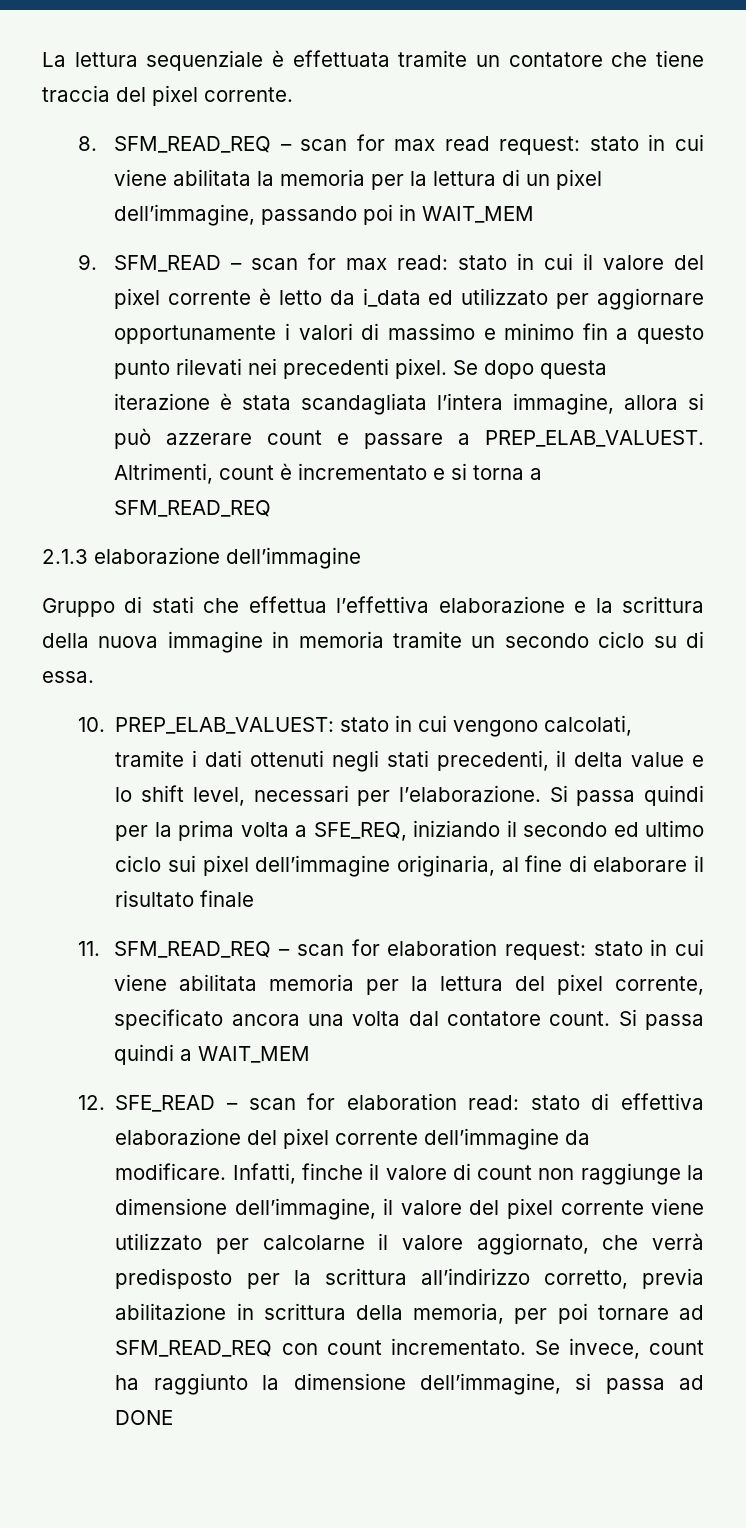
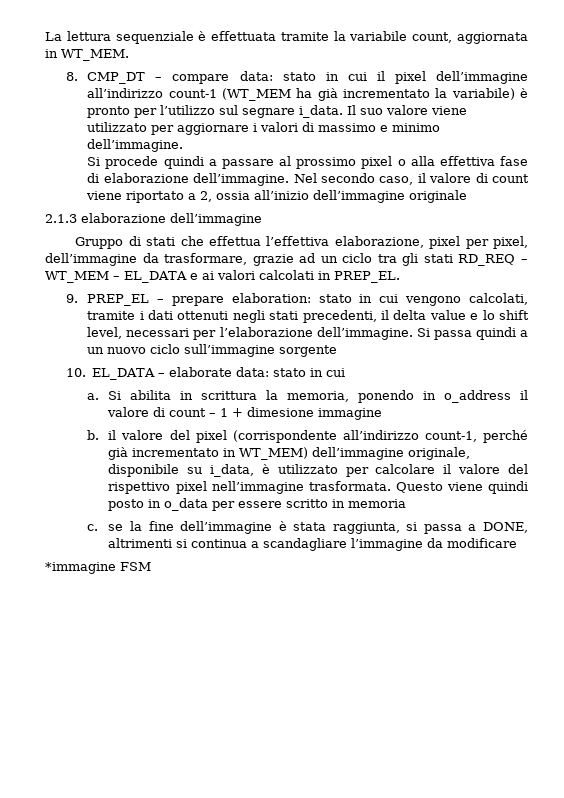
- La lettura sequenziale è effettuata tramite un contatore che tiene traccia del pixel corrente.
- 8. SFM_READ_REQ – scan for max read request: stato in cui viene abilitata la memoria per la lettura di un pixel dell’immagine, passando poi in WAIT_MEM
- 9. SFM_READ – scan for max read: stato in cui il valore del pixel corrente è letto da i_data ed utilizzato per aggiornare opportunamente i valori di massimo e minimo fin a questo punto rilevati nei precedenti pixel. Se dopo questa iterazione è stata scandagliata l’intera immagine, allora si può azzerare count e passare a PREP_ELAB_VALUEST. Altrimenti, count è incrementato e si torna a SFM_READ_REQ
+ La lettura sequenziale è effettuata tramite la variabile count, aggiornata in WT_MEM.
+ 8. CMP_DT – compare data: stato in cui il pixel dell’immagine all’indirizzo count-1 (WT_MEM ha già incrementato la variabile) è pronto per l’utilizzo sul segnare i_data. Il suo valore viene utilizzato per aggiornare i valori di massimo e minimo dell’immagine.
+ Si procede quindi a passare al prossimo pixel o alla effettiva fase di elaborazione dell’immagine. Nel secondo caso, il valore di count viene riportato a 2, ossia all’inizio dell’immagine originale
- Gruppo di stati che effettua l’effettiva elaborazione e la scrittura della nuova immagine in memoria tramite un secondo ciclo su di essa.
- 10. PREP_ELAB_VALUEST: stato in cui vengono calcolati, tramite i dati ottenuti negli stati precedenti, il delta value e lo shift level, necessari per l’elaborazione. Si passa quindi per la prima volta a SFE_REQ, iniziando il secondo ed ultimo ciclo sui pixel dell’immagine originaria, al fine di elaborare il risultato finale
- 11. SFM_READ_REQ – scan for elaboration request: stato in cui viene abilitata memoria per la lettura del pixel corrente, specificato ancora una volta dal contatore count. Si passa quindi a WAIT_MEM
- 12. SFE_READ – scan for elaboration read: stato di effettiva elaborazione del pixel corrente dell’immagine da modificare. Infatti, finche il valore di count non raggiunge la dimensione dell’immagine, il valore del pixel corrente viene utilizzato per calcolarne il valore aggiornato, che verrà predisposto per la scrittura all’indirizzo corretto, previa abilitazione in scrittura della memoria, per poi tornare ad SFM_READ_REQ con count incrementato. Se invece, count ha raggiunto la dimensione dell’immagine, si passa ad DONE
+ Gruppo di stati che effettua l’effettiva elaborazione, pixel per pixel, dell’immagine da trasformare, grazie ad un ciclo tra gli stati RD_REQ – WT_MEM – EL_DATA e ai valori calcolati in PREP_EL.
+ 9. PREP_EL – prepare elaboration: stato in cui vengono calcolati, tramite i dati ottenuti negli stati precedenti, il delta value e lo shift level, necessari per l’elaborazione dell’immagine. Si passa quindi a un nuovo ciclo sull’immagine sorgente
+ 10. EL_DATA – elaborate data: stato in cui
+ a. Si abilita in scrittura la memoria, ponendo in o_address il valore di count – 1 + dimesione immagine
+ b. il valore del pixel (corrispondente all’indirizzo count-1, perché già incrementato in WT_MEM) dell’immagine originale, disponibile su i_data, è utilizzato per calcolare il valore del rispettivo pixel nell’immagine trasformata. Questo viene quindi posto in o_data per essere scritto in memoria
+ c. se la fine dell’immagine è stata raggiunta, si passa a DONE, altrimenti si continua a scandagliare l’immagine da modificare
+ *immagine FSM

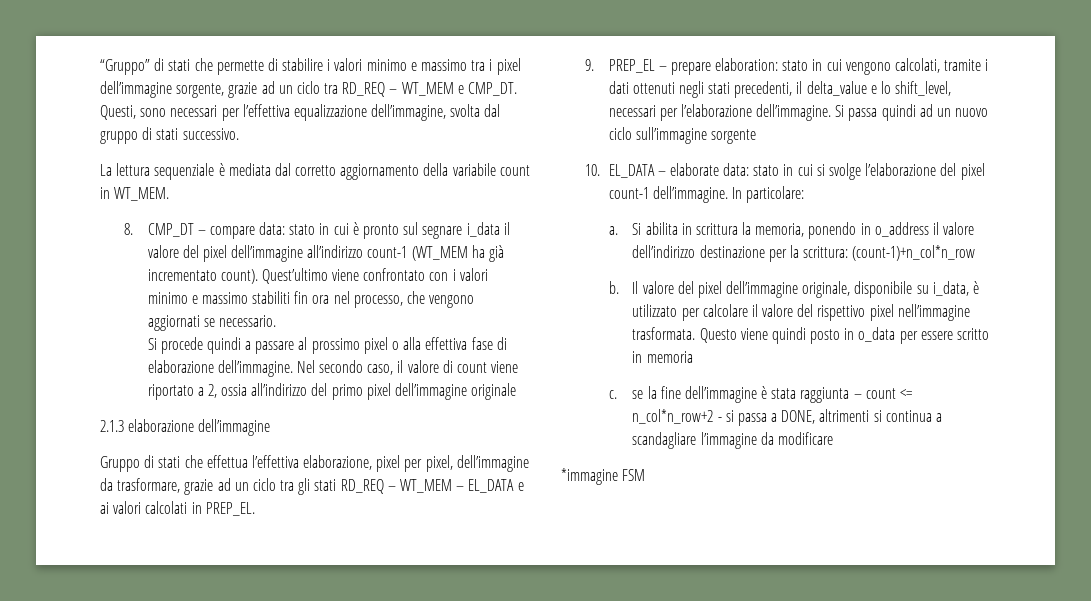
- La lettura sequenziale è effettuata tramite la variabile count, aggiornata in WT_MEM.
+ “Gruppo” di stati che permette di stabilire i valori minimo e massimo tra i pixel dell’immagine sorgente, grazie ad un ciclo tra RD_REQ – WT_MEM e CMP_DT. Questi, sono necessari per l’effettiva equalizzazione dell’immagine, svolta dal gruppo di stati successivo.
+ La lettura sequenziale è mediata dal corretto aggiornamento della variabile count in WT_MEM.
- 8. CMP_DT – compare data: stato in cui il pixel dell’immagine all’indirizzo count-1 (WT_MEM ha già incrementato la variabile) è pronto per l’utilizzo sul segnare i_data. Il suo valore viene utilizzato per aggiornare i valori di massimo e minimo dell’immagine.
+ 8. CMP_DT – compare data: stato in cui è pronto sul segnare i_data il valore del pixel dell’immagine all’indirizzo count-1 (WT_MEM ha già incrementato count). Quest’ultimo viene confrontato con i valori minimo e massimo stabiliti fin ora nel processo, che vengono aggiornati se necessario.
- Nel secondo caso, il valore di count viene riportato a 2, ossia all’inizio dell’immagine originale
+ Nel secondo caso, il valore di count viene riportato a 2, ossia all’indirizzo del primo pixel dell’immagine originale
- 9. PREP_EL – prepare elaboration: stato in cui vengono calcolati, tramite i dati ottenuti negli stati precedenti, il delta value e lo shift level, necessari per l’elaborazione dell’immagine.
+ 9. PREP_EL – prepare elaboration: stato in cui vengono calcolati, tramite i dati ottenuti negli stati precedenti, il delta_value e lo shift_level, necessari per l’elaborazione dell’immagine.
- Si passa quindi a un nuovo ciclo sull’immagine sorgente
+ Si passa quindi ad un nuovo ciclo sull’immagine sorgente
- 10. EL_DATA – elaborate data: stato in cui
+ 10. EL_DATA – elaborate data: stato in cui si svolge l’elaborazione del pixel count-1 dell’immagine. In particolare:
- Si abilita in scrittura la memoria, ponendo in o_address il valore di count – 1 + dimesione immagine
+ Si abilita in scrittura la memoria, ponendo in o_address il valore dell’indirizzo destinazione per la scrittura: (count-1)+n_col*n_row
- b. il valore del pixel (corrispondente all’indirizzo count-1, perché già incrementato in WT_MEM) dell’immagine originale, disponibile su i_data, è utilizzato per calcolare il valore del rispettivo pixel nell’immagine trasformata.
+ b. Il valore del pixel dell’immagine originale, disponibile su i_data, è utilizzato per calcolare il valore del rispettivo pixel nell’immagine trasformata.
- c. se la fine dell’immagine è stata raggiunta, si passa a DONE, altrimenti si continua a scandagliare l’immagine da modificare
+ c. se la fine dell’immagine è stata raggiunta – count <= n_col*n_row+2 - si passa a DONE, altrimenti si continua a scandagliare l’immagine da modificare

